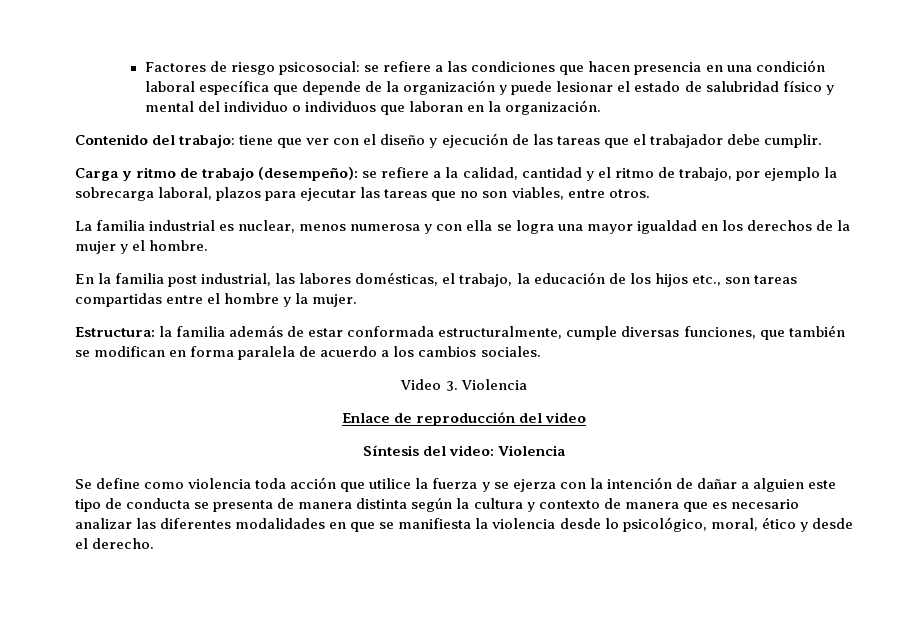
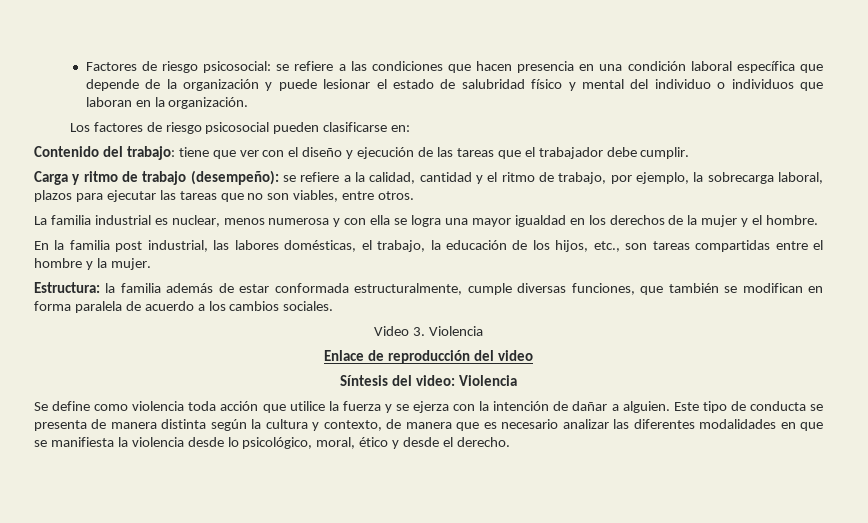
+ Los factores de riesgo psicosocial pueden clasificarse en:
- Carga y ritmo de trabajo (desempeño): se refiere a la calidad, cantidad y el ritmo de trabajo, por ejemplo la sobrecarga laboral, plazos para ejecutar las tareas que no son viables, entre otros.
+ Carga y ritmo de trabajo (desempeño): se refiere a la calidad, cantidad y el ritmo de trabajo, por ejemplo, la sobrecarga laboral, plazos para ejecutar las tareas que no son viables, entre otros.
- En la familia post industrial, las labores domésticas, el trabajo, la educación de los hijos etc., son tareas compartidas entre el hombre y la mujer.
+ En la familia post industrial, las labores domésticas, el trabajo, la educación de los hijos, etc., son tareas compartidas entre el hombre y la mujer.
- Se define como violencia toda acción que utilice la fuerza y se ejerza con la intención de dañar a alguien este tipo de conducta se presenta de manera distinta según la cultura y contexto de manera que es necesario analizar las diferentes modalidades en que se manifiesta la violencia desde lo psicológico, moral, ético y desde el derecho.
+ Se define como violencia toda acción que utilice la fuerza y se ejerza con la intención de dañar a alguien. Este tipo de conducta se presenta de manera distinta según la cultura y contexto, de manera que es necesario analizar las diferentes modalidades en que se manifiesta la violencia desde lo psicológico, moral, ético y desde el derecho.

